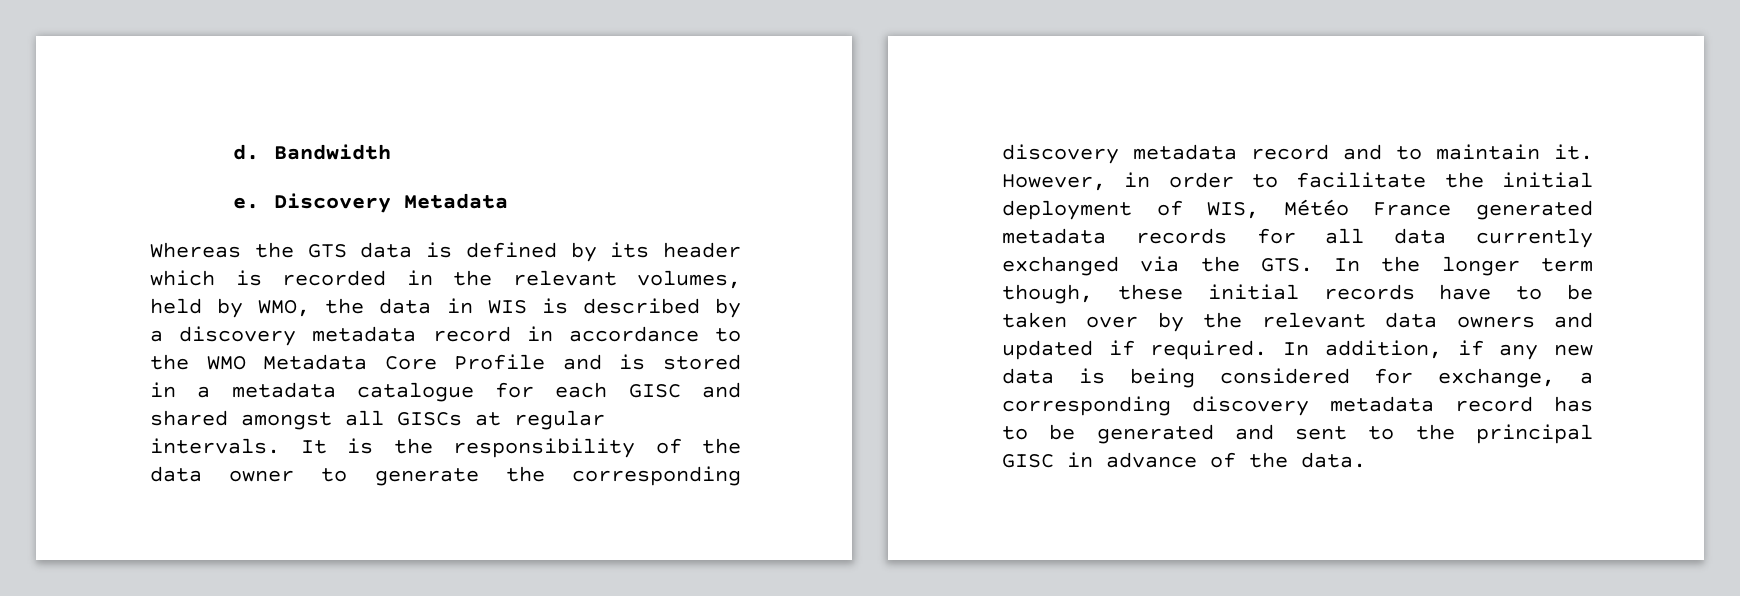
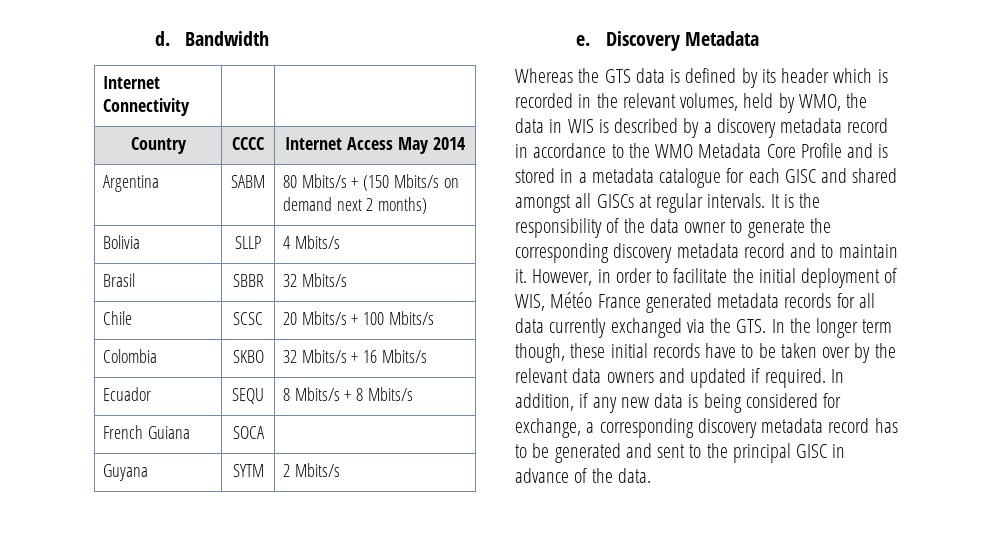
+ Internet Connectivity | |
+ Country | CCCC | Internet Access May 2014
+ Argentina | SABM | 80 Mbits/s + (150 Mbits/s on demand next 2 months)
+ Bolivia | SLLP | 4 Mbits/s
+ Brasil | SBBR | 32 Mbits/s
+ Chile | SCSC | 20 Mbits/s + 100 Mbits/s
+ Colombia | SKBO | 32 Mbits/s + 16 Mbits/s
+ Ecuador | SEQU | 8 Mbits/s + 8 Mbits/s
+ French Guiana | SOCA |
+ Guyana | SYTM | 2 Mbits/s

